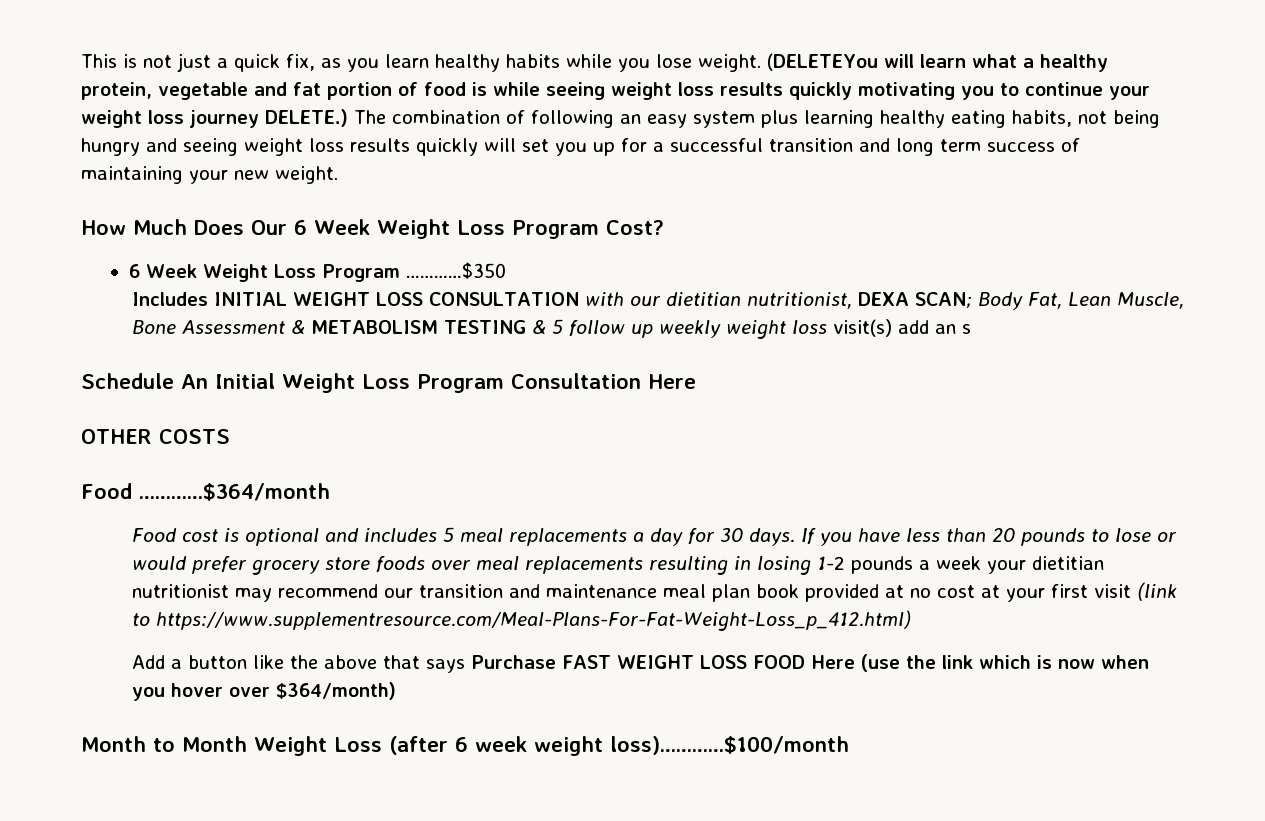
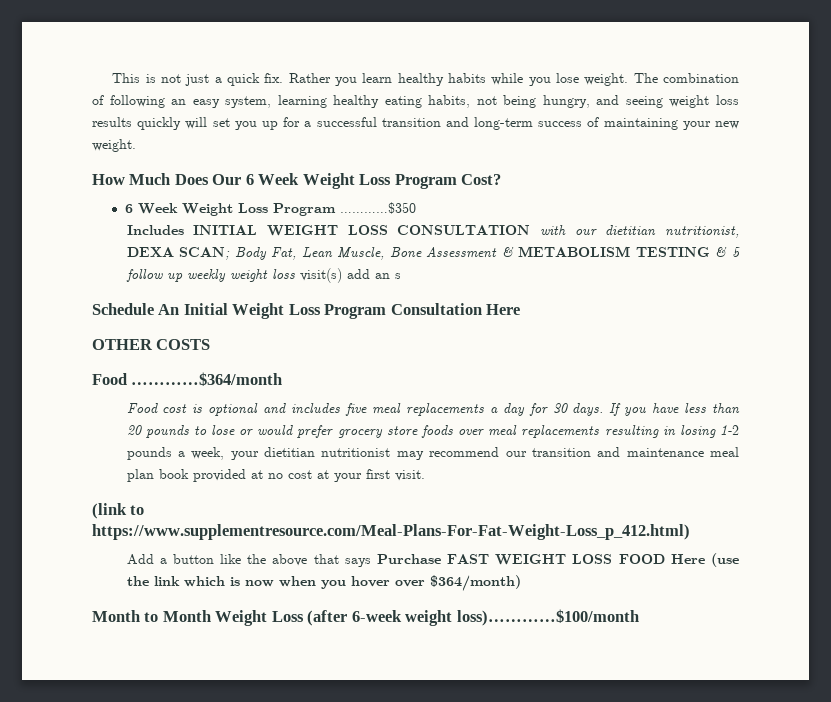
- This is not just a quick fix, as you learn healthy habits while you lose weight.
+ This is not just a quick fix. Rather you learn healthy habits while you lose weight.
- (DELETEYou will learn what a healthy protein, vegetable and fat portion of food is while seeing weight loss results quickly motivating you to continue your weight loss journey DELETE.)
- The combination of following an easy system plus learning healthy eating habits, not being hungry and seeing weight loss results quickly will set you up for a successful transition and long term success of maintaining your new weight.
+ The combination of following an easy system, learning healthy eating habits, not being hungry, and seeing weight loss results quickly will set you up for a successful transition and long-term success of maintaining your new weight.
- Food cost is optional and includes 5 meal replacements a day for 30 days.
+ Food cost is optional and includes five meal replacements a day for 30 days.
- If you have less than 20 pounds to lose or would prefer grocery store foods over meal replacements resulting in losing 1-2 pounds a week your dietitian nutritionist may recommend our transition and maintenance meal plan book provided at no cost at your first visit (link to https://www.supplementresource.com/Meal-Plans-For-Fat-Weight-Loss_p_412.html)
+ If you have less than 20 pounds to lose or would prefer grocery store foods over meal replacements resulting in losing 1-2 pounds a week, your dietitian nutritionist may recommend our transition and maintenance meal plan book provided at no cost at your first visit.
+ (link to https://www.supplementresource.com/Meal-Plans-For-Fat-Weight-Loss_p_412.html)
- Month to Month Weight Loss (after 6 week weight loss)…………$100/month
+ Month to Month Weight Loss (after 6-week weight loss)…………$100/month

